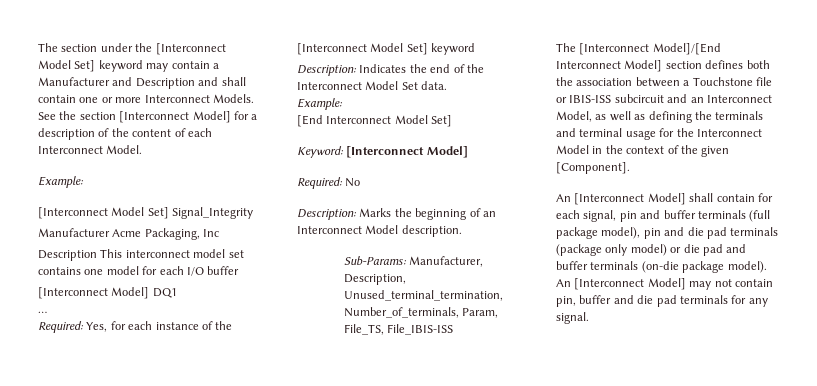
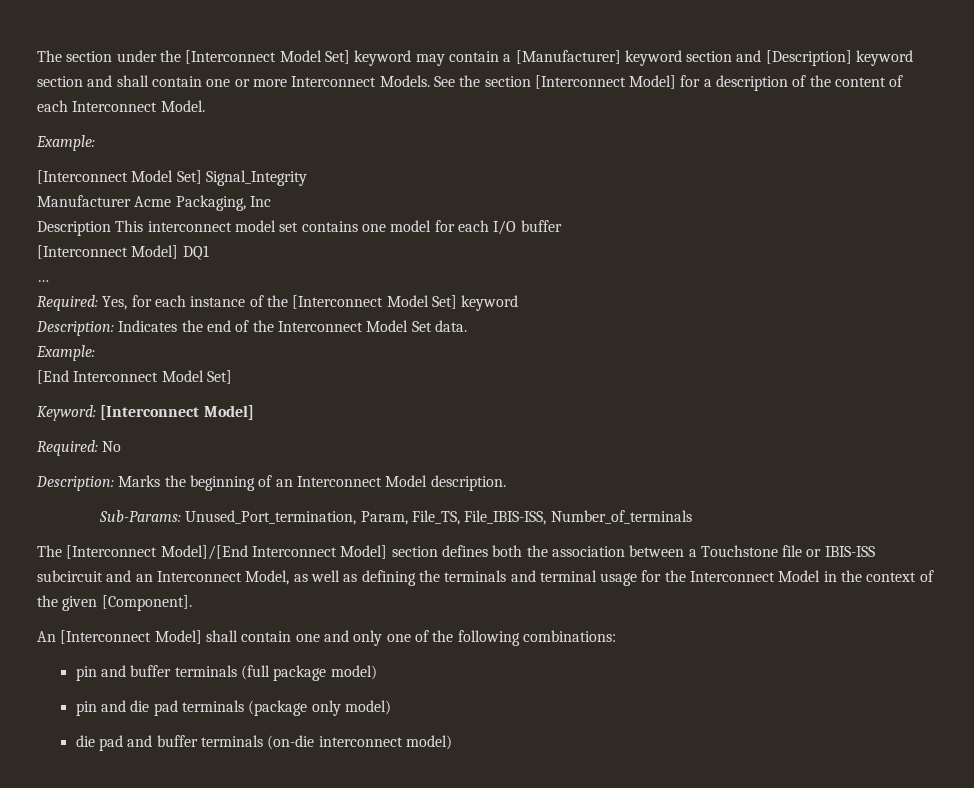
- The section under the [Interconnect Model Set] keyword may contain a Manufacturer and Description and shall contain one or more Interconnect Models.
+ The section under the [Interconnect Model Set] keyword may contain a [Manufacturer] keyword section and [Description] keyword section and shall contain one or more Interconnect Models.
- Sub-Params: Manufacturer, Description, Unused_terminal_termination, Number_of_terminals, Param, File_TS, File_IBIS-ISS
+ Sub-Params: Unused_Port_termination, Param, File_TS, File_IBIS-ISS, Number_of_terminals
- An [Interconnect Model] shall contain for each signal, pin and buffer terminals (full package model), pin and die pad terminals (package only model) or die pad and buffer terminals (on-die package model). An [Interconnect Model] may not contain pin, buffer and die pad terminals for any signal.
+ An [Interconnect Model] shall contain one and only one of the following combinations:
+ pin and buffer terminals (full package model)
+ pin and die pad terminals (package only model)
+ die pad and buffer terminals (on-die interconnect model)

